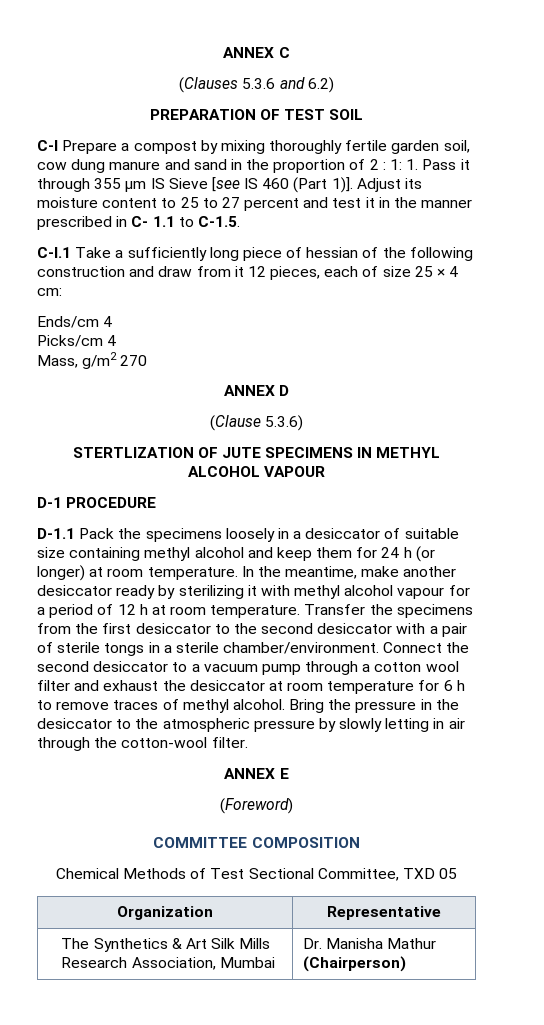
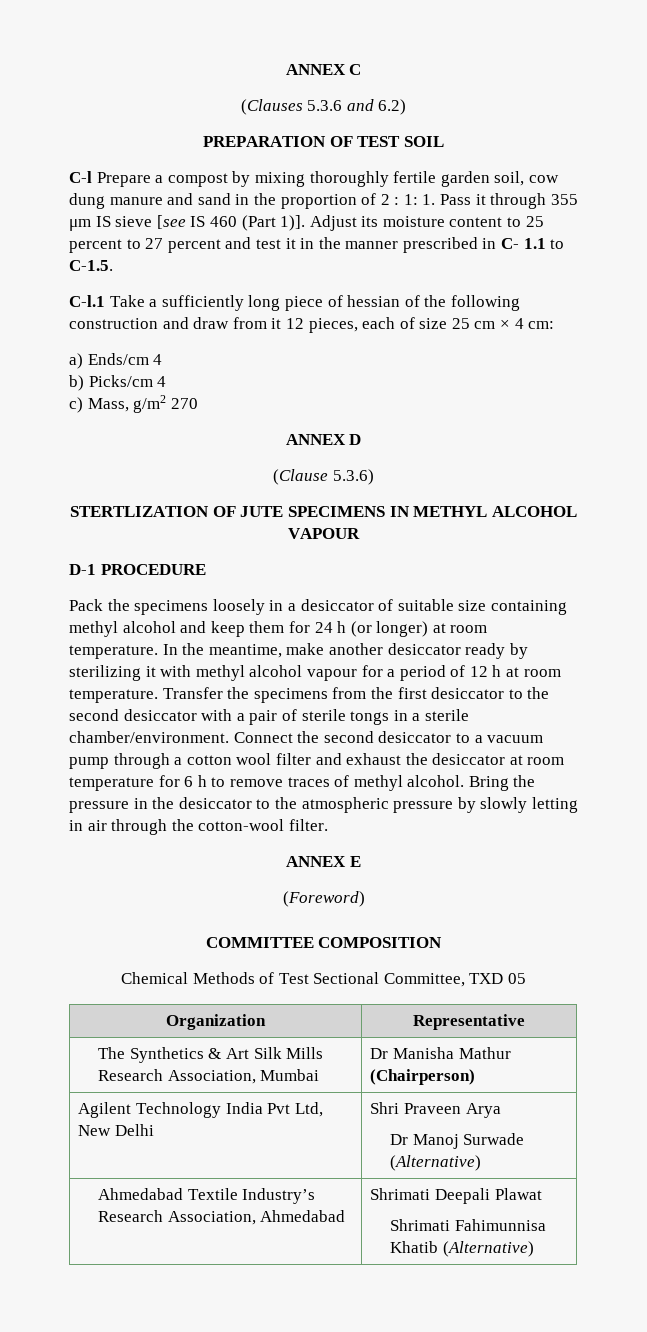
- C-l Prepare a compost by mixing thoroughly fertile garden soil, cow dung manure and sand in the proportion of 2 : 1: 1. Pass it through 355 μm IS Sieve [see IS 460 (Part 1)].
+ C-l Prepare a compost by mixing thoroughly fertile garden soil, cow dung manure and sand in the proportion of 2 : 1: 1. Pass it through 355 μm IS sieve [see IS 460 (Part 1)].
- Adjust its moisture content to 25 to 27 percent and test it in the manner prescribed in C- 1.1 to C-1.5.
+ Adjust its moisture content to 25 percent to 27 percent and test it in the manner prescribed in C- 1.1 to C-1.5.
- C-l.1 Take a sufficiently long piece of hessian of the following construction and draw from it 12 pieces, each of size 25 × 4 cm:
+ C-l.1 Take a sufficiently long piece of hessian of the following construction and draw from it 12 pieces, each of size 25 cm × 4 cm:
- Ends/cm 4
+ a) Ends/cm 4
- Picks/cm 4
+ b) Picks/cm 4
- Mass, g/m2 270
+ c) Mass, g/m2 270
- D-1.1 Pack the specimens loosely in a desiccator of suitable size containing methyl alcohol and keep them for 24 h (or longer) at room temperature.
+ Pack the specimens loosely in a desiccator of suitable size containing methyl alcohol and keep them for 24 h (or longer) at room temperature.
- The Synthetics & Art Silk Mills Research Association, Mumbai | Dr. Manisha Mathur (Chairperson)
+ The Synthetics & Art Silk Mills Research Association, Mumbai | Dr Manisha Mathur (Chairperson)
+ Agilent Technology India Pvt Ltd, New Delhi | Shri Praveen Arya
+ Dr Manoj Surwade (Alternative)
+ Ahmedabad Textile Industry’s Research Association, Ahmedabad | Shrimati Deepali Plawat
+ Shrimati Fahimunnisa Khatib (Alternative)

